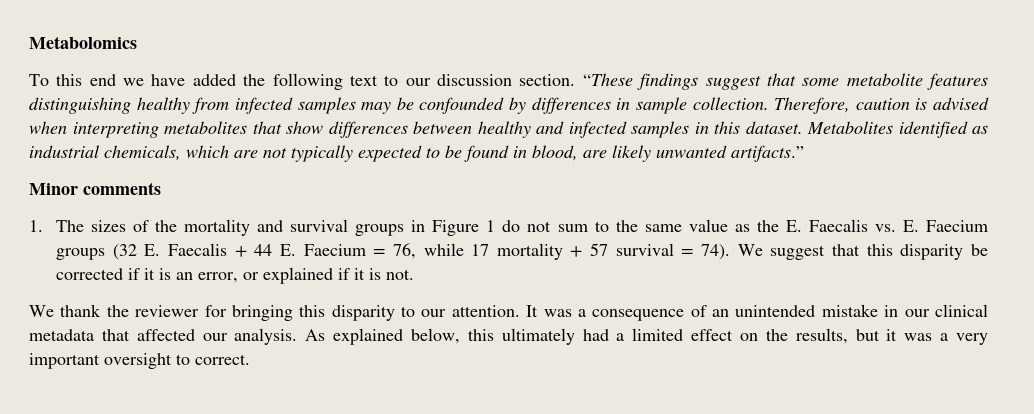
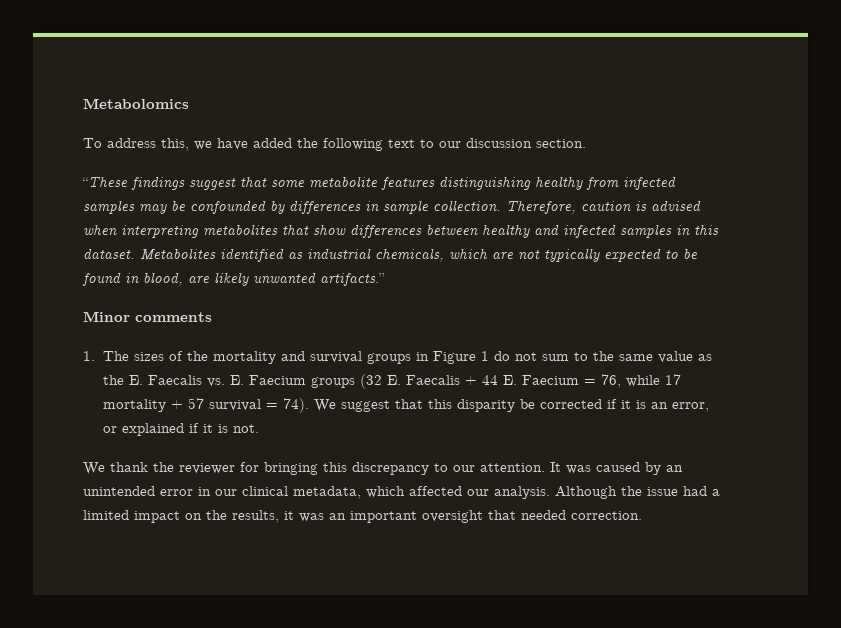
- To this end we have added the following text to our discussion section. “These findings suggest that some metabolite features distinguishing healthy from infected samples may be confounded by differences in sample collection.
+ To address this, we have added the following text to our discussion section.
+ “These findings suggest that some metabolite features distinguishing healthy from infected samples may be confounded by differences in sample collection.
- We thank the reviewer for bringing this disparity to our attention.
+ We thank the reviewer for bringing this discrepancy to our attention.
- It was a consequence of an unintended mistake in our clinical metadata that affected our analysis.
+ It was caused by an unintended error in our clinical metadata, which affected our analysis.
- As explained below, this ultimately had a limited effect on the results, but it was a very important oversight to correct.
+ Although the issue had a limited impact on the results, it was an important oversight that needed correction.

